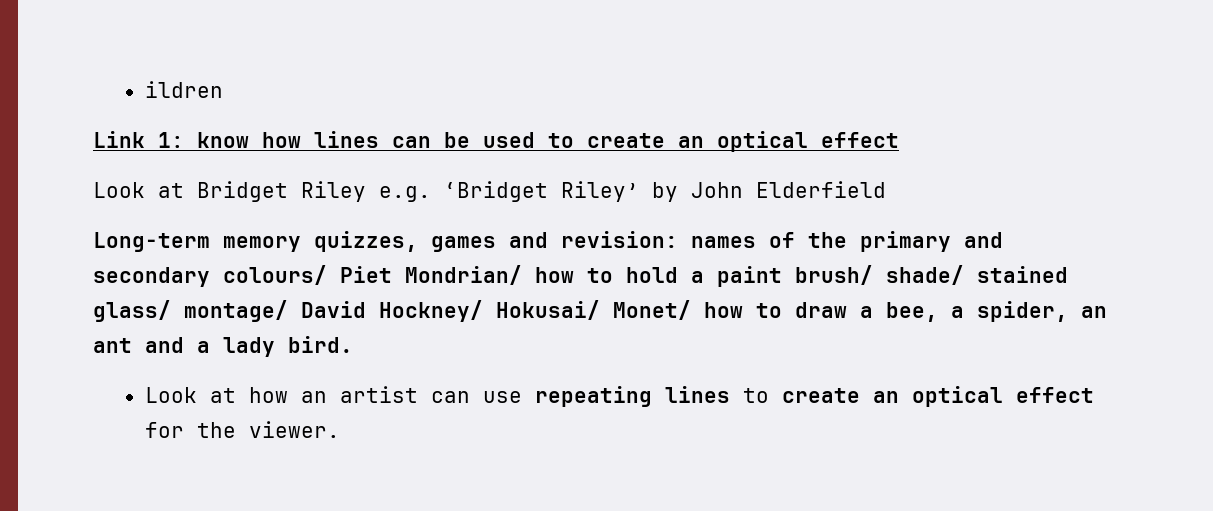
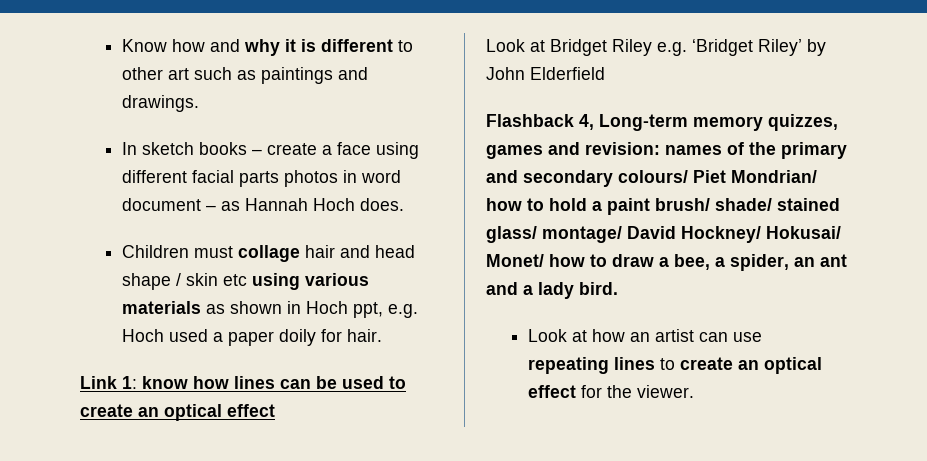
- ildren
+ Know how and why it is different to other art such as paintings and drawings.
+ In sketch books – create a face using different facial parts photos in word document – as Hannah Hoch does.
+ Children must collage hair and head shape / skin etc using various materials as shown in Hoch ppt, e.g. Hoch used a paper doily for hair.
- Long-term memory quizzes, games and revision: names of the primary and secondary colours/ Piet Mondrian/ how to hold a paint brush/ shade/ stained glass/ montage/ David Hockney/ Hokusai/ Monet/ how to draw a bee, a spider, an ant and a lady bird.
+ Flashback 4, Long-term memory quizzes, games and revision: names of the primary and secondary colours/ Piet Mondrian/ how to hold a paint brush/ shade/ stained glass/ montage/ David Hockney/ Hokusai/ Monet/ how to draw a bee, a spider, an ant and a lady bird.

